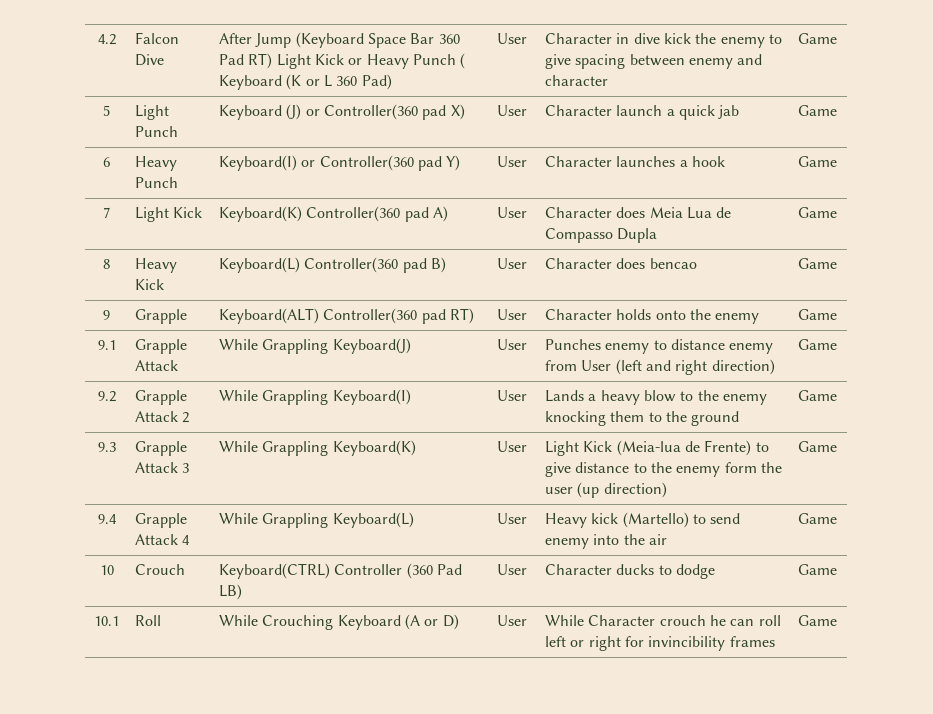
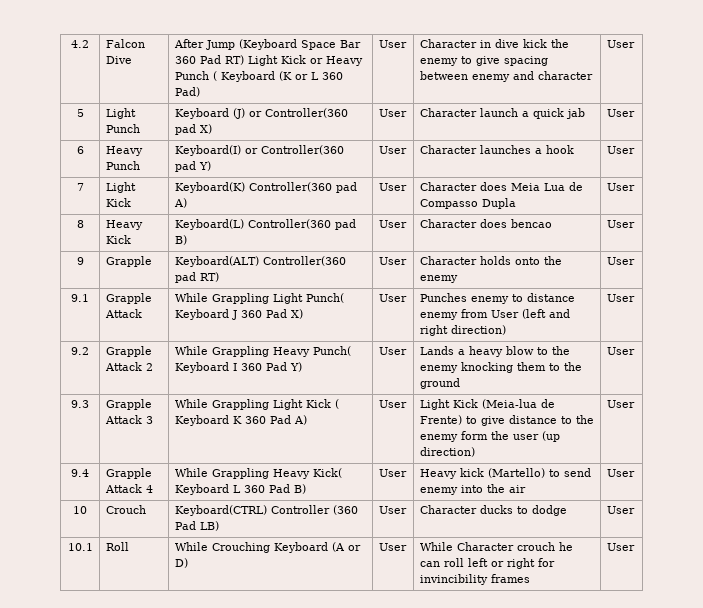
- 4.2 | Falcon Dive | After Jump (Keyboard Space Bar 360 Pad RT) Light Kick or Heavy Punch ( Keyboard (K or L 360 Pad) | User | Character in dive kick the enemy to give spacing between enemy and character | Game
+ 4.2 | Falcon Dive | After Jump (Keyboard Space Bar 360 Pad RT) Light Kick or Heavy Punch ( Keyboard (K or L 360 Pad) | User | Character in dive kick the enemy to give spacing between enemy and character | User
- 5 | Light Punch | Keyboard (J) or Controller(360 pad X) | User | Character launch a quick jab | Game
+ 5 | Light Punch | Keyboard (J) or Controller(360 pad X) | User | Character launch a quick jab | User
- 6 | Heavy Punch | Keyboard(I) or Controller(360 pad Y) | User | Character launches a hook | Game
+ 6 | Heavy Punch | Keyboard(I) or Controller(360 pad Y) | User | Character launches a hook | User
- 7 | Light Kick | Keyboard(K) Controller(360 pad A) | User | Character does Meia Lua de Compasso Dupla | Game
+ 7 | Light Kick | Keyboard(K) Controller(360 pad A) | User | Character does Meia Lua de Compasso Dupla | User
- 8 | Heavy Kick | Keyboard(L) Controller(360 pad B) | User | Character does bencao | Game
+ 8 | Heavy Kick | Keyboard(L) Controller(360 pad B) | User | Character does bencao | User
- 9 | Grapple | Keyboard(ALT) Controller(360 pad RT) | User | Character holds onto the enemy | Game
+ 9 | Grapple | Keyboard(ALT) Controller(360 pad RT) | User | Character holds onto the enemy | User
- 9.1 | Grapple Attack | While Grappling Keyboard(J) | User | Punches enemy to distance enemy from User (left and right direction) | Game
+ 9.1 | Grapple Attack | While Grappling Light Punch( Keyboard J 360 Pad X) | User | Punches enemy to distance enemy from User (left and right direction) | User
- 9.2 | Grapple Attack 2 | While Grappling Keyboard(I) | User | Lands a heavy blow to the enemy knocking them to the ground | Game
+ 9.2 | Grapple Attack 2 | While Grappling Heavy Punch( Keyboard I 360 Pad Y) | User | Lands a heavy blow to the enemy knocking them to the ground | User
- 9.3 | Grapple Attack 3 | While Grappling Keyboard(K) | User | Light Kick (Meia-lua de Frente) to give distance to the enemy form the user (up direction) | Game
+ 9.3 | Grapple Attack 3 | While Grappling Light Kick ( Keyboard K 360 Pad A) | User | Light Kick (Meia-lua de Frente) to give distance to the enemy form the user (up direction) | User
- 9.4 | Grapple Attack 4 | While Grappling Keyboard(L) | User | Heavy kick (Martello) to send enemy into the air | Game
+ 9.4 | Grapple Attack 4 | While Grappling Heavy Kick( Keyboard L 360 Pad B) | User | Heavy kick (Martello) to send enemy into the air | User
- 10 | Crouch | Keyboard(CTRL) Controller (360 Pad LB) | User | Character ducks to dodge | Game
+ 10 | Crouch | Keyboard(CTRL) Controller (360 Pad LB) | User | Character ducks to dodge | User
- 10.1 | Roll | While Crouching Keyboard (A or D) | User | While Character crouch he can roll left or right for invincibility frames | Game
+ 10.1 | Roll | While Crouching Keyboard (A or D) | User | While Character crouch he can roll left or right for invincibility frames | User

